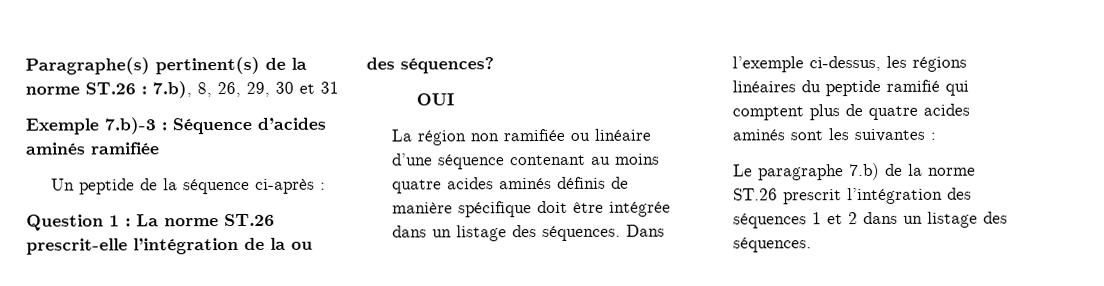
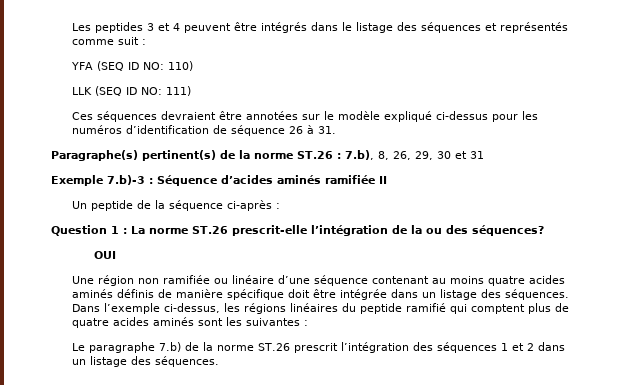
+ Les peptides 3 et 4 peuvent être intégrés dans le listage des séquences et représentés comme suit :
+ YFA (SEQ ID NO: 110)
+ LLK (SEQ ID NO: 111)
+ Ces séquences devraient être annotées sur le modèle expliqué ci-dessus pour les numéros d’identification de séquence 26 à 31.
- Exemple 7.b)-3 : Séquence d’acides aminés ramifiée
+ Exemple 7.b)-3 : Séquence d’acides aminés ramifiée II
- La région non ramifiée ou linéaire d’une séquence contenant au moins quatre acides aminés définis de manière spécifique doit être intégrée dans un listage des séquences.
+ Une région non ramifiée ou linéaire d’une séquence contenant au moins quatre acides aminés définis de manière spécifique doit être intégrée dans un listage des séquences.

